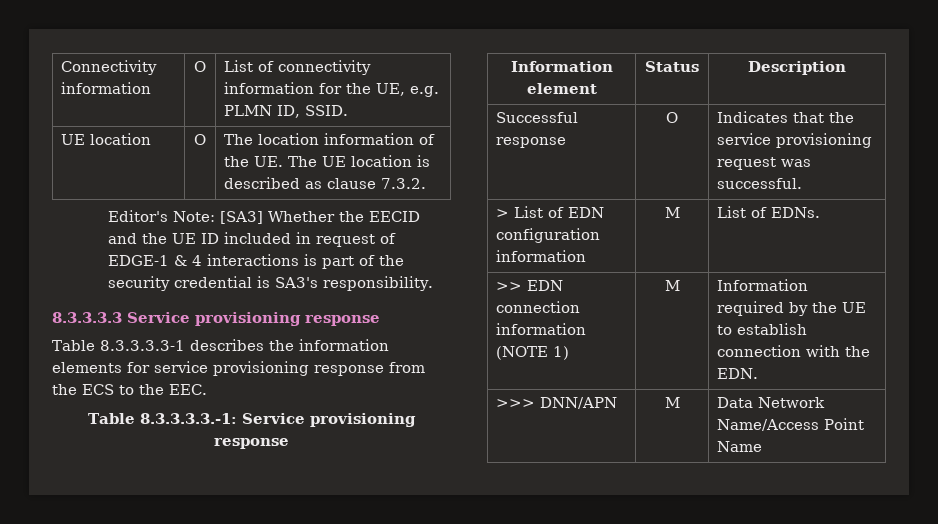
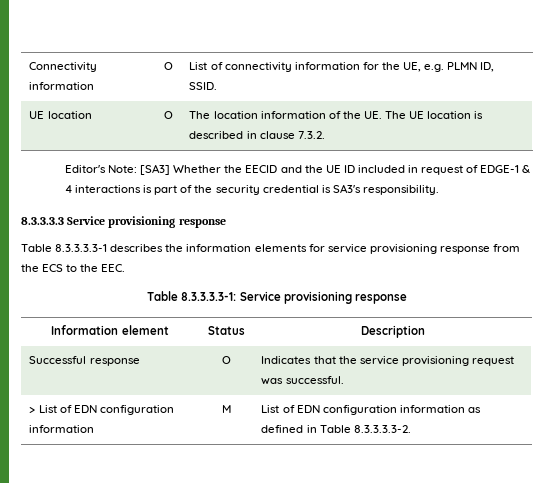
- UE location | O | The location information of the UE. The UE location is described as clause 7.3.2.
+ UE location | O | The location information of the UE. The UE location is described in clause 7.3.2.
- Table 8.3.3.3.3.-1: Service provisioning response
+ Table 8.3.3.3.3-1: Service provisioning response
- > List of EDN configuration information | M | List of EDNs.
- >> EDN connection information (NOTE 1) | M | Information required by the UE to establish connection with the EDN.
- >>> DNN/APN | M | Data Network Name/Access Point Name
+ > List of EDN configuration information | M | List of EDN configuration information as defined in Table 8.3.3.3.3-2.

